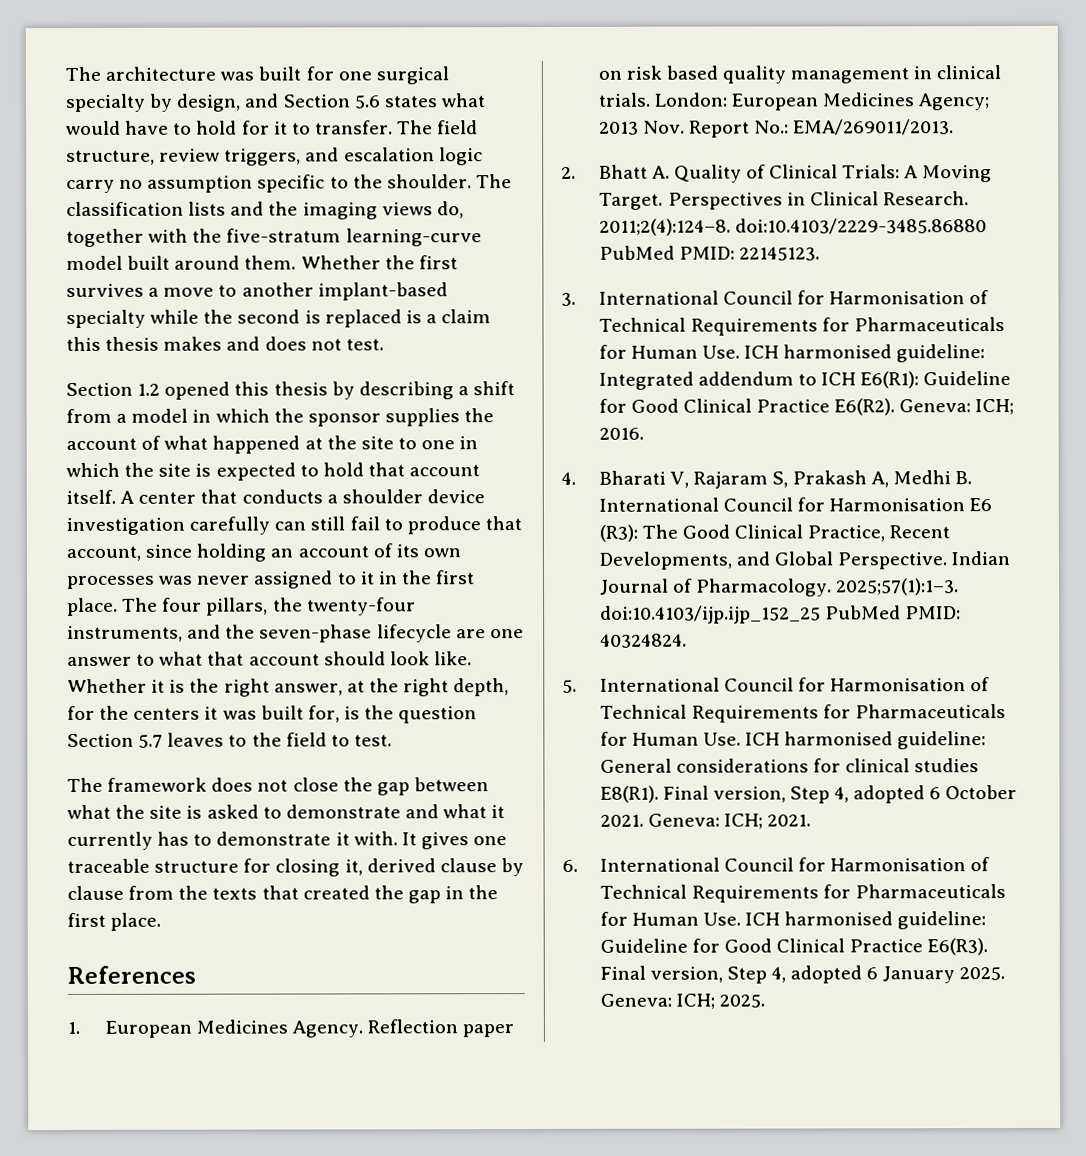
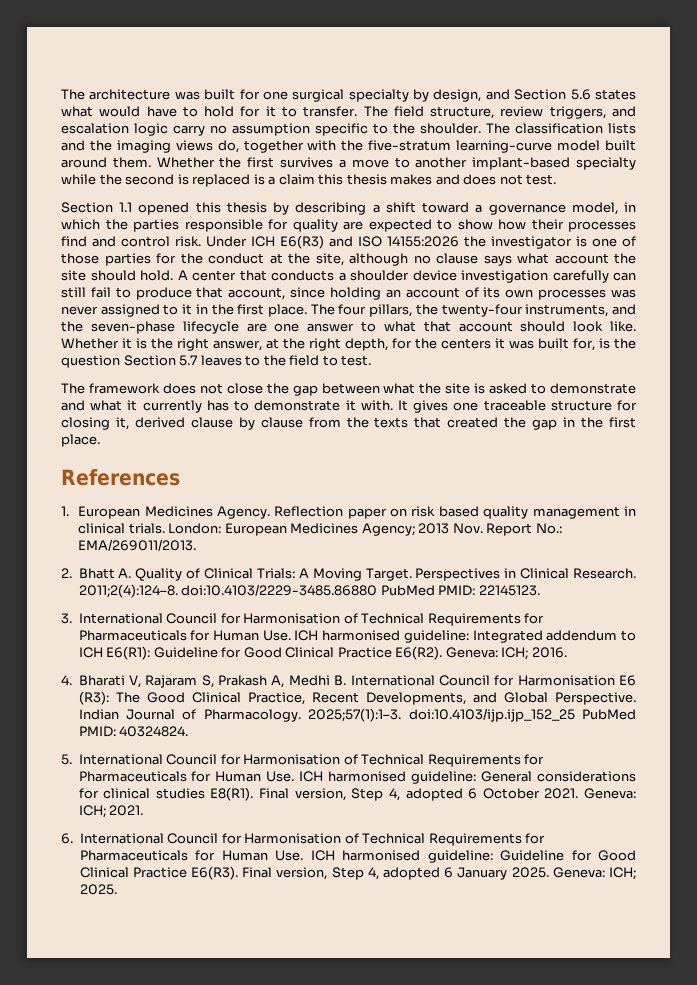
- Section 1.2 opened this thesis by describing a shift from a model in which the sponsor supplies the account of what happened at the site to one in which the site is expected to hold that account itself.
+ Section 1.1 opened this thesis by describing a shift toward a governance model, in which the parties responsible for quality are expected to show how their processes find and control risk. Under ICH E6(R3) and ISO 14155:2026 the investigator is one of those parties for the conduct at the site, although no clause says what account the site should hold.

